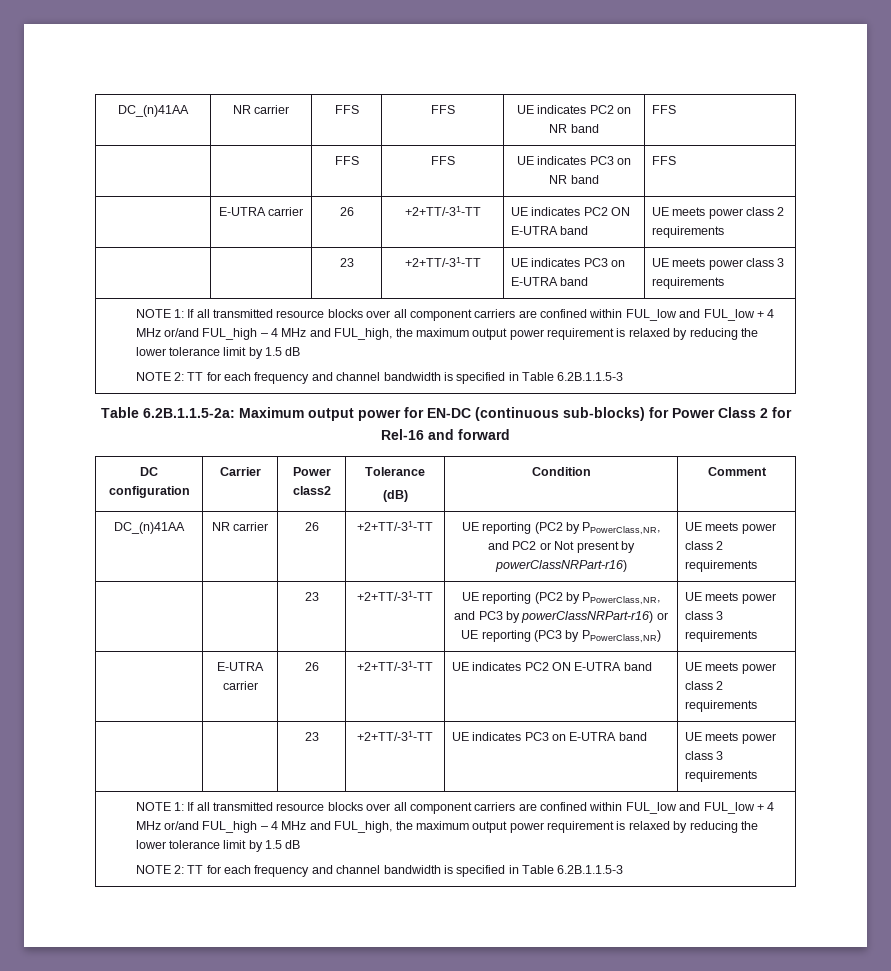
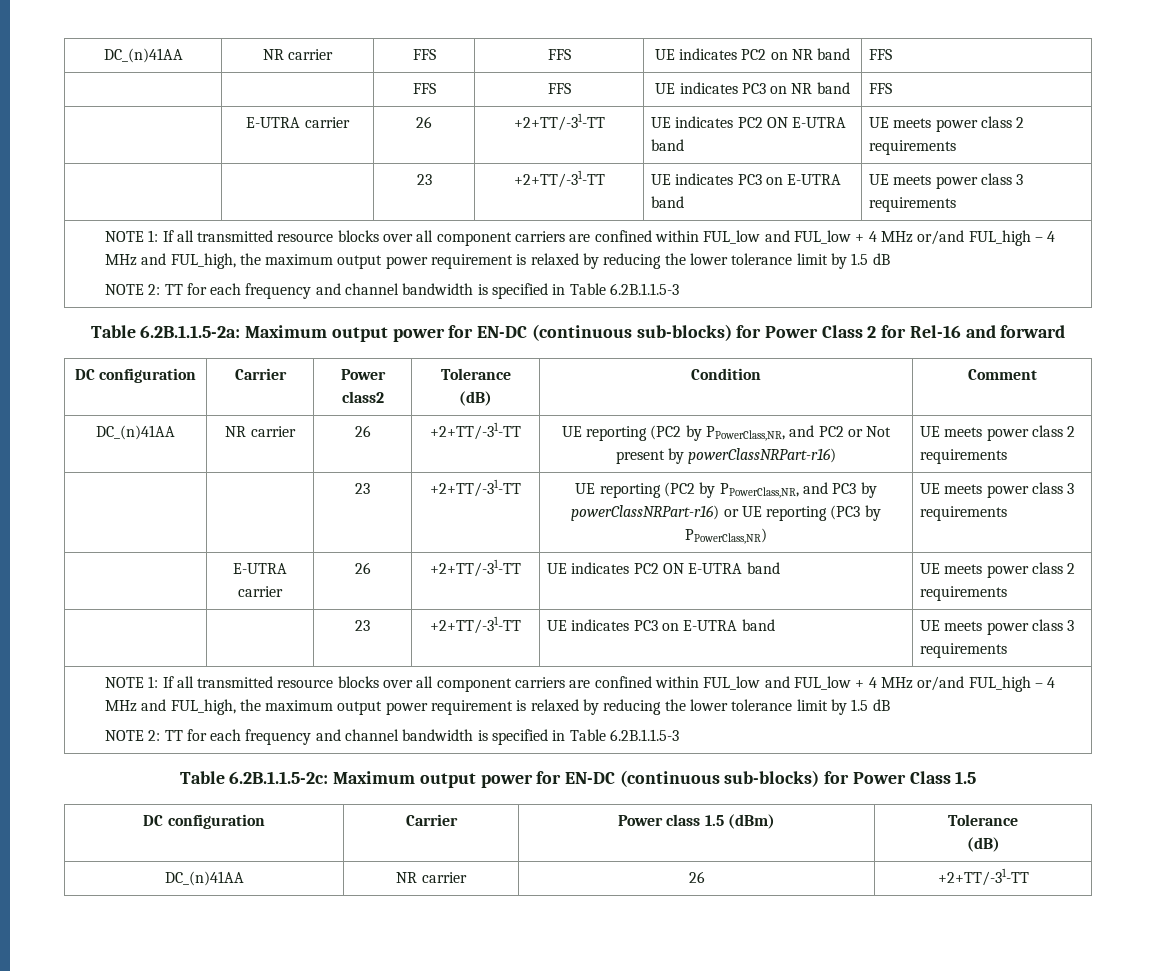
+ Table 6.2B.1.1.5-2c: Maximum output power for EN-DC (continuous sub-blocks) for Power Class 1.5
+ DC configuration | Carrier | Power class 1.5 (dBm) | Tolerance
+ (dB)
+ DC_(n)41AA | NR carrier | 26 | +2+TT/-31-TT

